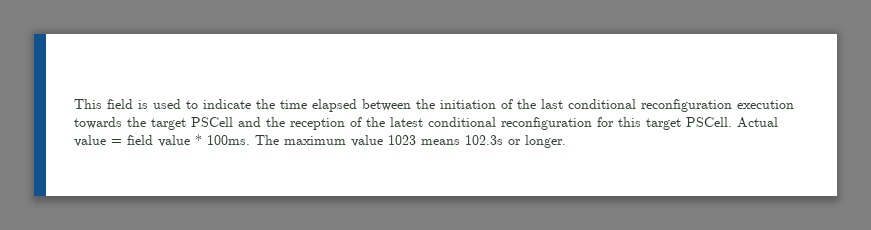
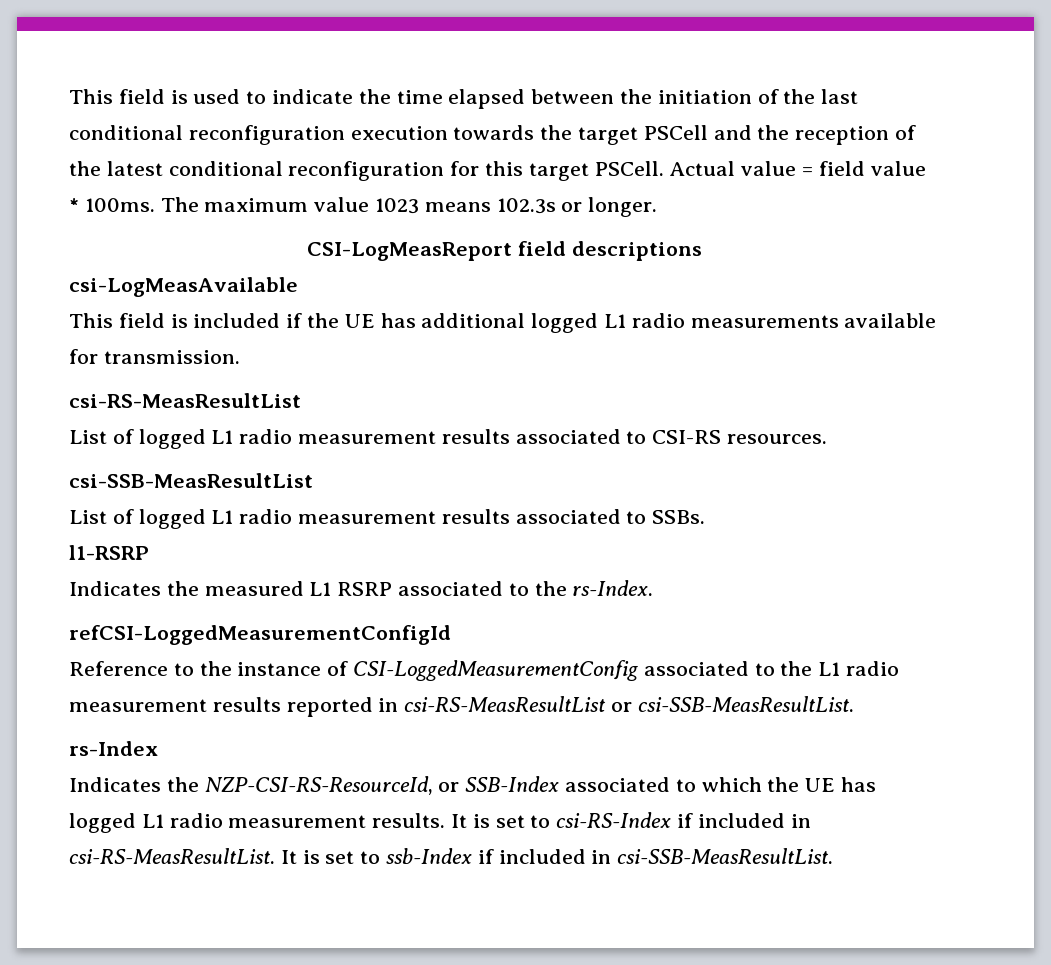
+ CSI-LogMeasReport field descriptions
+ csi-LogMeasAvailable
+ This field is included if the UE has additional logged L1 radio measurements available for transmission.
+ csi-RS-MeasResultList
+ List of logged L1 radio measurement results associated to CSI-RS resources.
+ csi-SSB-MeasResultList
+ List of logged L1 radio measurement results associated to SSBs.
+ l1-RSRP
+ Indicates the measured L1 RSRP associated to the rs-Index.
+ refCSI-LoggedMeasurementConfigId
+ Reference to the instance of CSI-LoggedMeasurementConfig associated to the L1 radio measurement results reported in csi-RS-MeasResultList or csi-SSB-MeasResultList.
+ rs-Index
+ Indicates the NZP-CSI-RS-ResourceId, or SSB-Index associated to which the UE has logged L1 radio measurement results. It is set to csi-RS-Index if included in csi-RS-MeasResultList. It is set to ssb-Index if included in csi-SSB-MeasResultList.

